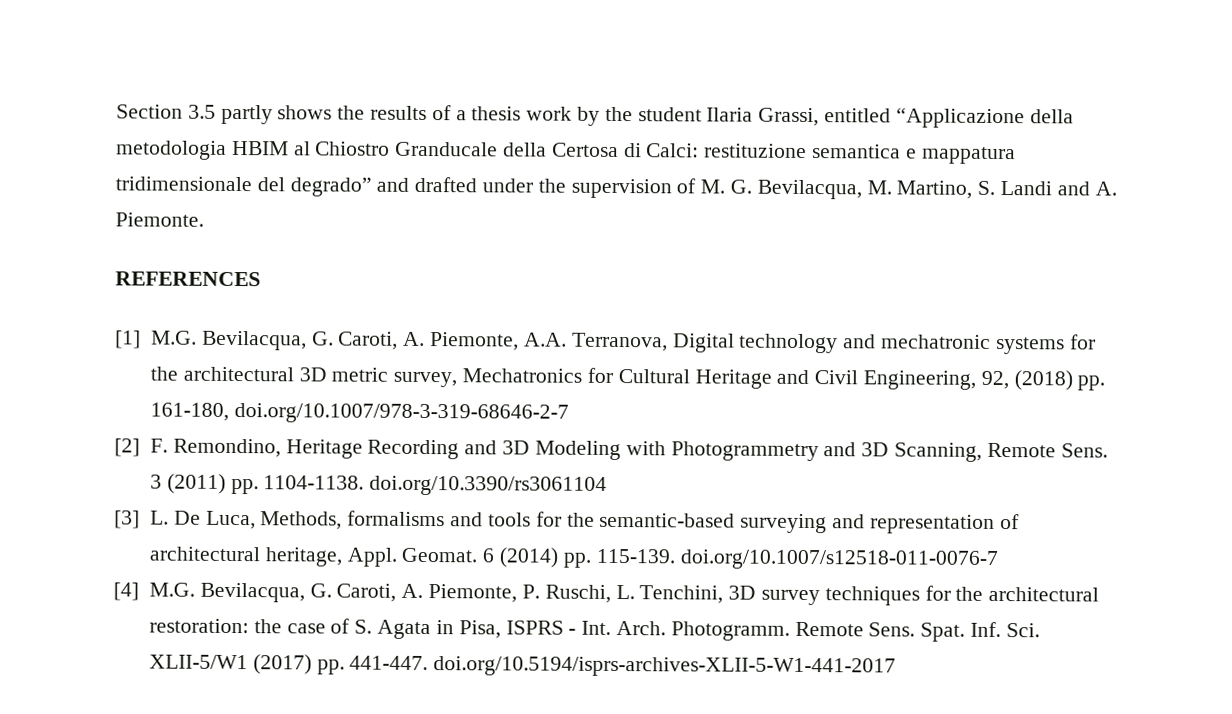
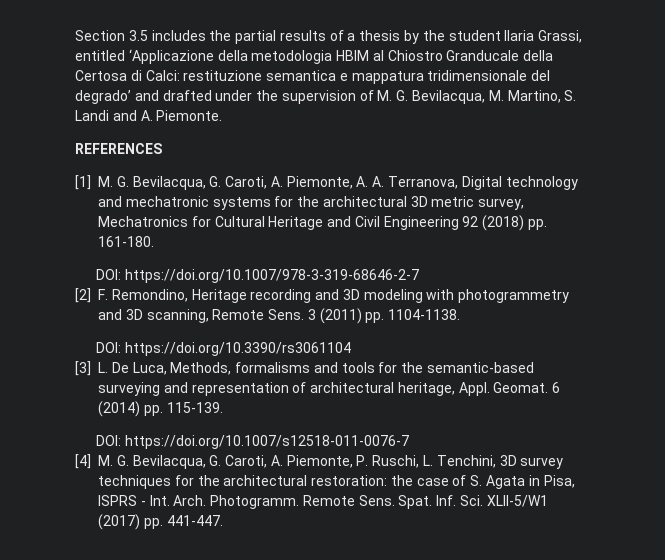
- Section 3.5 partly shows the results of a thesis work by the student Ilaria Grassi, entitled “Applicazione della metodologia HBIM al Chiostro Granducale della Certosa di Calci: restituzione semantica e mappatura tridimensionale del degrado” and drafted under the supervision of M. G. Bevilacqua, M. Martino, S. Landi and A. Piemonte.
+ Section 3.5 includes the partial results of a thesis by the student Ilaria Grassi, entitled ‘Applicazione della metodologia HBIM al Chiostro Granducale della Certosa di Calci: restituzione semantica e mappatura tridimensionale del degrado’ and drafted under the supervision of M. G. Bevilacqua, M. Martino, S. Landi and A. Piemonte.
- [1] M.G. Bevilacqua, G. Caroti, A. Piemonte, A.A. Terranova, Digital technology and mechatronic systems for the architectural 3D metric survey, Mechatronics for Cultural Heritage and Civil Engineering, 92, (2018) pp. 161-180, doi.org/10.1007/978-3-319-68646-2-7
+ [1] M. G. Bevilacqua, G. Caroti, A. Piemonte, A. A. Terranova, Digital technology and mechatronic systems for the architectural 3D metric survey, Mechatronics for Cultural Heritage and Civil Engineering 92 (2018) pp. 161-180.
+ DOI: https://doi.org/10.1007/978-3-319-68646-2-7
- [2] F. Remondino, Heritage Recording and 3D Modeling with Photogrammetry and 3D Scanning, Remote Sens.
+ [2] F. Remondino, Heritage recording and 3D modeling with photogrammetry and 3D scanning, Remote Sens.
- 3 (2011) pp. 1104-1138. doi.org/10.3390/rs3061104
+ 3 (2011) pp. 1104-1138.
+ DOI: https://doi.org/10.3390/rs3061104
- 6 (2014) pp. 115-139. doi.org/10.1007/s12518-011-0076-7
+ 6 (2014) pp. 115-139.
+ DOI: https://doi.org/10.1007/s12518-011-0076-7
- [4] M.G. Bevilacqua, G. Caroti, A. Piemonte, P. Ruschi, L. Tenchini, 3D survey techniques for the architectural restoration: the case of S. Agata in Pisa, ISPRS - Int. Arch.
+ [4] M. G. Bevilacqua, G. Caroti, A. Piemonte, P. Ruschi, L. Tenchini, 3D survey techniques for the architectural restoration: the case of S. Agata in Pisa, ISPRS - Int. Arch.
- Inf. Sci. XLII-5/W1 (2017) pp. 441-447. doi.org/10.5194/isprs-archives-XLII-5-W1-441-2017
+ Inf. Sci. XLII-5/W1 (2017) pp. 441-447.

